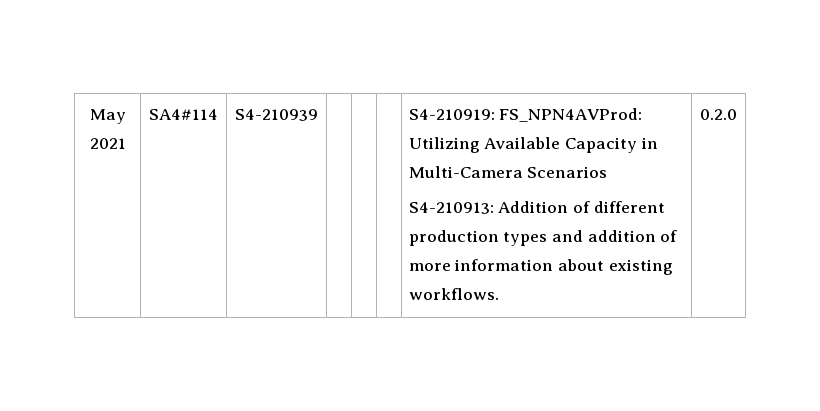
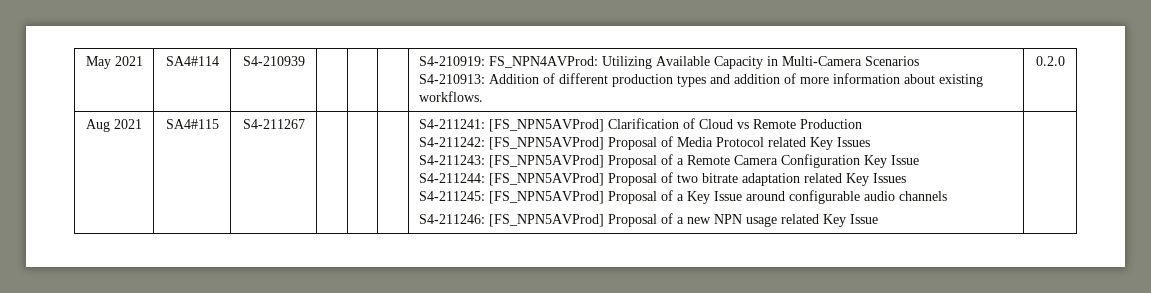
+ Aug 2021 | SA4#115 | S4-211267 | | | | S4-211241: [FS_NPN5AVProd] Clarification of Cloud vs Remote Production
+ S4-211242: [FS_NPN5AVProd] Proposal of Media Protocol related Key Issues
+ S4-211243: [FS_NPN5AVProd] Proposal of a Remote Camera Configuration Key Issue
+ S4-211244: [FS_NPN5AVProd] Proposal of two bitrate adaptation related Key Issues
+ S4-211245: [FS_NPN5AVProd] Proposal of a Key Issue around configurable audio channels
+ S4-211246: [FS_NPN5AVProd] Proposal of a new NPN usage related Key Issue

